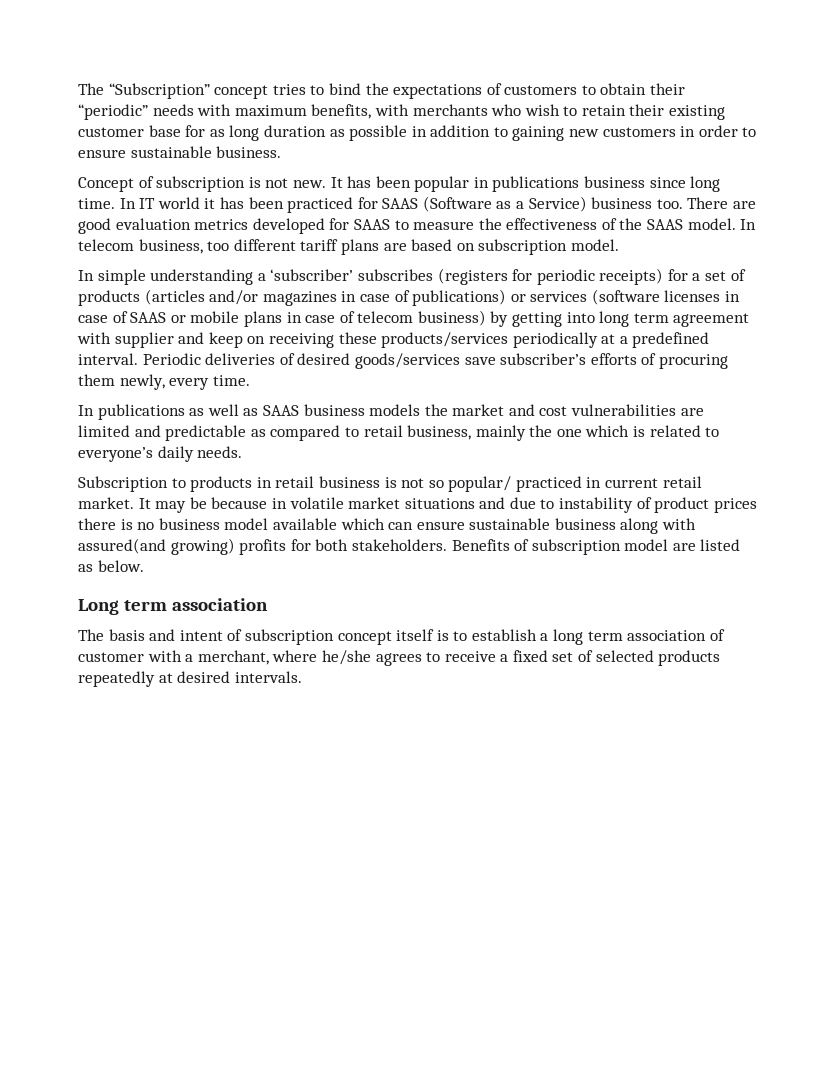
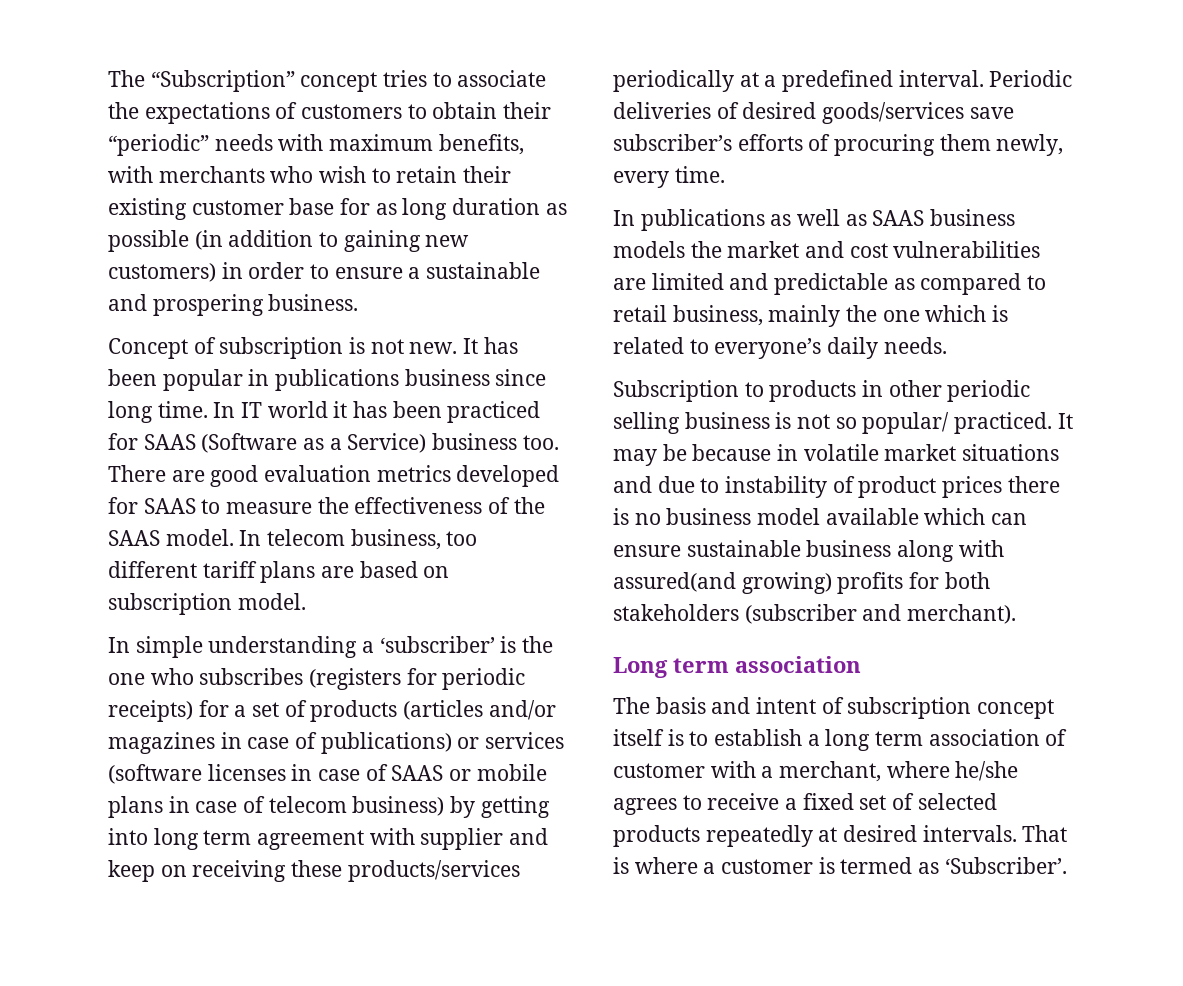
- The “Subscription” concept tries to bind the expectations of customers to obtain their “periodic” needs with maximum benefits, with merchants who wish to retain their existing customer base for as long duration as possible in addition to gaining new customers in order to ensure sustainable business.
+ The “Subscription” concept tries to associate the expectations of customers to obtain their “periodic” needs with maximum benefits, with merchants who wish to retain their existing customer base for as long duration as possible (in addition to gaining new customers) in order to ensure a sustainable and prospering business.
- In simple understanding a ‘subscriber’ subscribes (registers for periodic receipts) for a set of products (articles and/or magazines in case of publications) or services (software licenses in case of SAAS or mobile plans in case of telecom business) by getting into long term agreement with supplier and keep on receiving these products/services periodically at a predefined interval.
+ In simple understanding a ‘subscriber’ is the one who subscribes (registers for periodic receipts) for a set of products (articles and/or magazines in case of publications) or services (software licenses in case of SAAS or mobile plans in case of telecom business) by getting into long term agreement with supplier and keep on receiving these products/services periodically at a predefined interval.
- Subscription to products in retail business is not so popular/ practiced in current retail market.
+ Subscription to products in other periodic selling business is not so popular/ practiced.
- It may be because in volatile market situations and due to instability of product prices there is no business model available which can ensure sustainable business along with assured(and growing) profits for both stakeholders. Benefits of subscription model are listed as below.
+ It may be because in volatile market situations and due to instability of product prices there is no business model available which can ensure sustainable business along with assured(and growing) profits for both stakeholders (subscriber and merchant).
+ That is where a customer is termed as ‘Subscriber’.

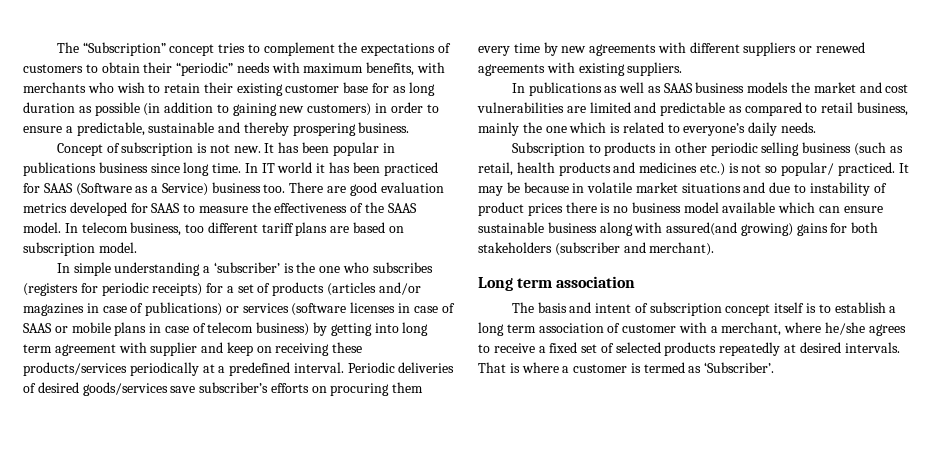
- The “Subscription” concept tries to associate the expectations of customers to obtain their “periodic” needs with maximum benefits, with merchants who wish to retain their existing customer base for as long duration as possible (in addition to gaining new customers) in order to ensure a sustainable and prospering business.
+ The “Subscription” concept tries to complement the expectations of customers to obtain their “periodic” needs with maximum benefits, with merchants who wish to retain their existing customer base for as long duration as possible (in addition to gaining new customers) in order to ensure a predictable, sustainable and thereby prospering business.
- Periodic deliveries of desired goods/services save subscriber’s efforts of procuring them newly, every time.
+ Periodic deliveries of desired goods/services save subscriber’s efforts on procuring them every time by new agreements with different suppliers or renewed agreements with existing suppliers.
- Subscription to products in other periodic selling business is not so popular/ practiced.
+ Subscription to products in other periodic selling business (such as retail, health products and medicines etc.) is not so popular/ practiced.
- It may be because in volatile market situations and due to instability of product prices there is no business model available which can ensure sustainable business along with assured(and growing) profits for both stakeholders (subscriber and merchant).
+ It may be because in volatile market situations and due to instability of product prices there is no business model available which can ensure sustainable business along with assured(and growing) gains for both stakeholders (subscriber and merchant).

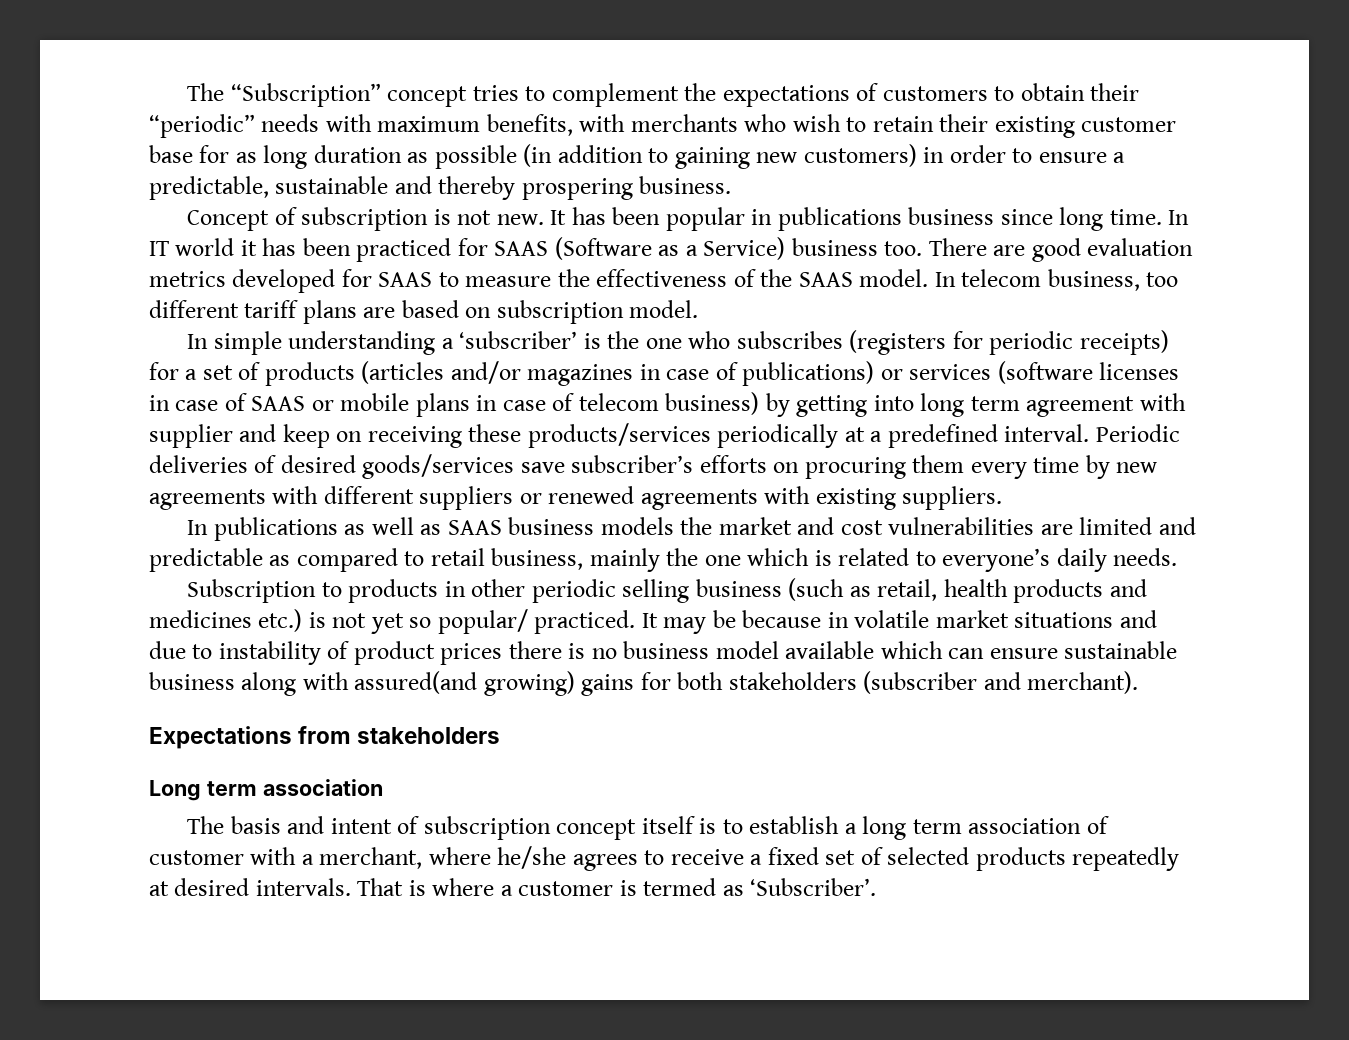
- Subscription to products in other periodic selling business (such as retail, health products and medicines etc.) is not so popular/ practiced.
+ Subscription to products in other periodic selling business (such as retail, health products and medicines etc.) is not yet so popular/ practiced.
+ Expectations from stakeholders

